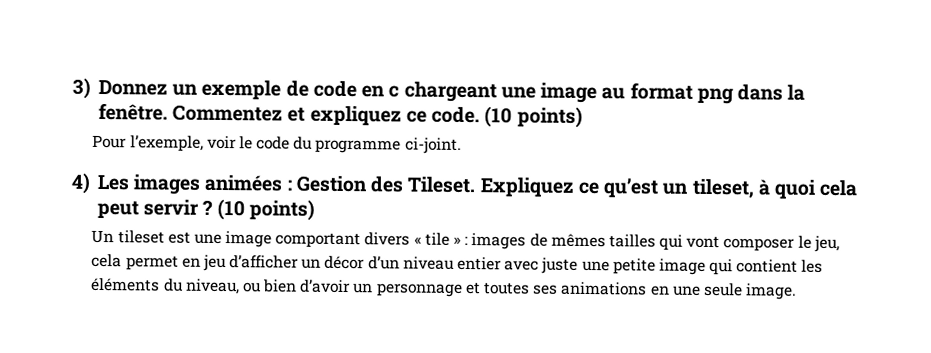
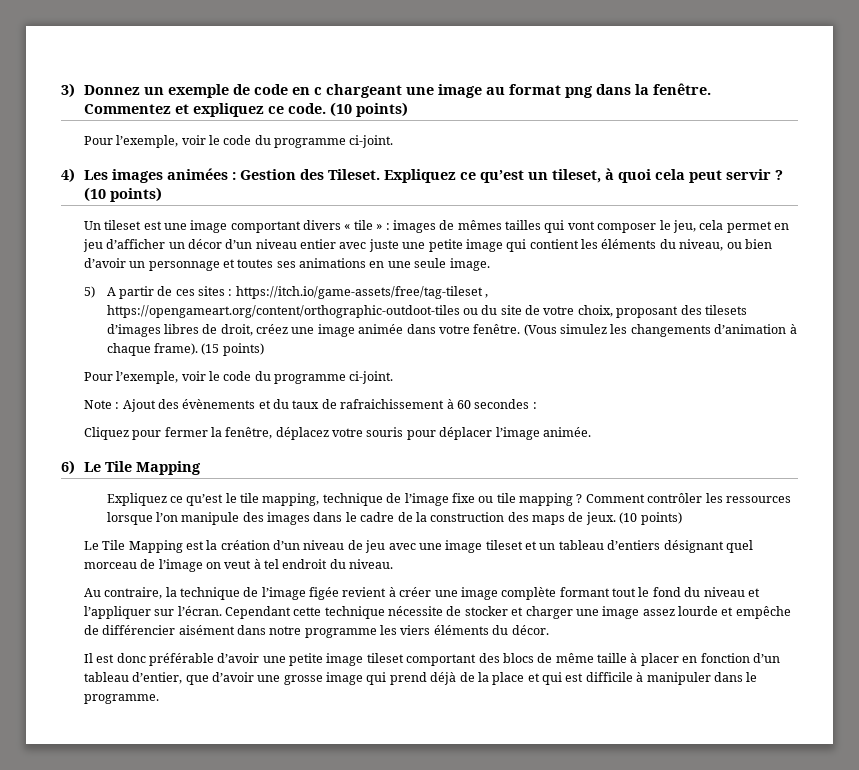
+ 5) A partir de ces sites : https://itch.io/game-assets/free/tag-tileset , https://opengameart.org/content/orthographic-outdoot-tiles ou du site de votre choix, proposant des tilesets d’images libres de droit, créez une image animée dans votre fenêtre. (Vous simulez les changements d’animation à chaque frame). (15 points)
+ Pour l’exemple, voir le code du programme ci-joint.
+ Note : Ajout des évènements et du taux de rafraichissement à 60 secondes :
+ Cliquez pour fermer la fenêtre, déplacez votre souris pour déplacer l’image animée.
+ 6) Le Tile Mapping
+ Expliquez ce qu’est le tile mapping, technique de l’image fixe ou tile mapping ? Comment contrôler les ressources lorsque l’on manipule des images dans le cadre de la construction des maps de jeux. (10 points)
+ Le Tile Mapping est la création d’un niveau de jeu avec une image tileset et un tableau d’entiers désignant quel morceau de l’image on veut à tel endroit du niveau.
+ Au contraire, la technique de l’image figée revient à créer une image complète formant tout le fond du niveau et l’appliquer sur l’écran. Cependant cette technique nécessite de stocker et charger une image assez lourde et empêche de différencier aisément dans notre programme les viers éléments du décor.
+ Il est donc préférable d’avoir une petite image tileset comportant des blocs de même taille à placer en fonction d’un tableau d’entier, que d’avoir une grosse image qui prend déjà de la place et qui est difficile à manipuler dans le programme.

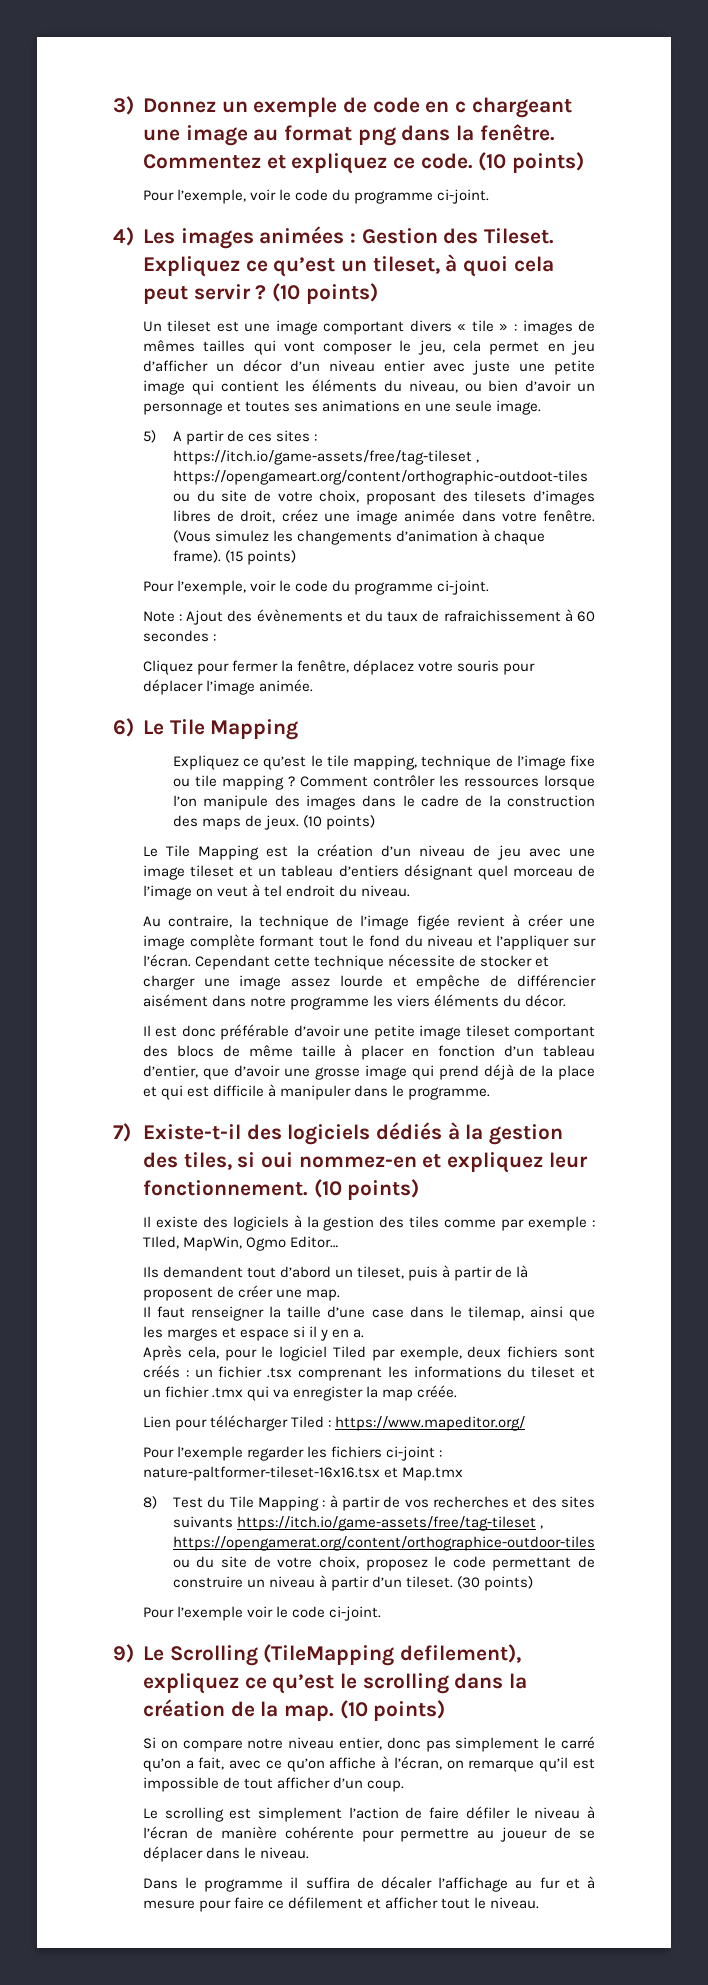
+ 7) Existe-t-il des logiciels dédiés à la gestion des tiles, si oui nommez-en et expliquez leur fonctionnement. (10 points)
+ Il existe des logiciels à la gestion des tiles comme par exemple : TIled, MapWin, Ogmo Editor…
+ Ils demandent tout d’abord un tileset, puis à partir de là proposent de créer une map.
+ Il faut renseigner la taille d’une case dans le tilemap, ainsi que les marges et espace si il y en a.
+ Après cela, pour le logiciel Tiled par exemple, deux fichiers sont créés : un fichier .tsx comprenant les informations du tileset et un fichier .tmx qui va enregister la map créée.
+ Lien pour télécharger Tiled : https://www.mapeditor.org/
+ Pour l’exemple regarder les fichiers ci-joint : nature-paltformer-tileset-16x16.tsx et Map.tmx
+ 8) Test du Tile Mapping : à partir de vos recherches et des sites suivants https://itch.io/game-assets/free/tag-tileset , https://opengamerat.org/content/orthographice-outdoor-tiles ou du site de votre choix, proposez le code permettant de construire un niveau à partir d’un tileset. (30 points)
+ Pour l’exemple voir le code ci-joint.
+ 9) Le Scrolling (TileMapping defilement), expliquez ce qu’est le scrolling dans la création de la map. (10 points)
+ Si on compare notre niveau entier, donc pas simplement le carré qu’on a fait, avec ce qu’on affiche à l’écran, on remarque qu’il est impossible de tout afficher d’un coup.
+ Le scrolling est simplement l’action de faire défiler le niveau à l’écran de manière cohérente pour permettre au joueur de se déplacer dans le niveau.
+ Dans le programme il suffira de décaler l’affichage au fur et à mesure pour faire ce défilement et afficher tout le niveau.

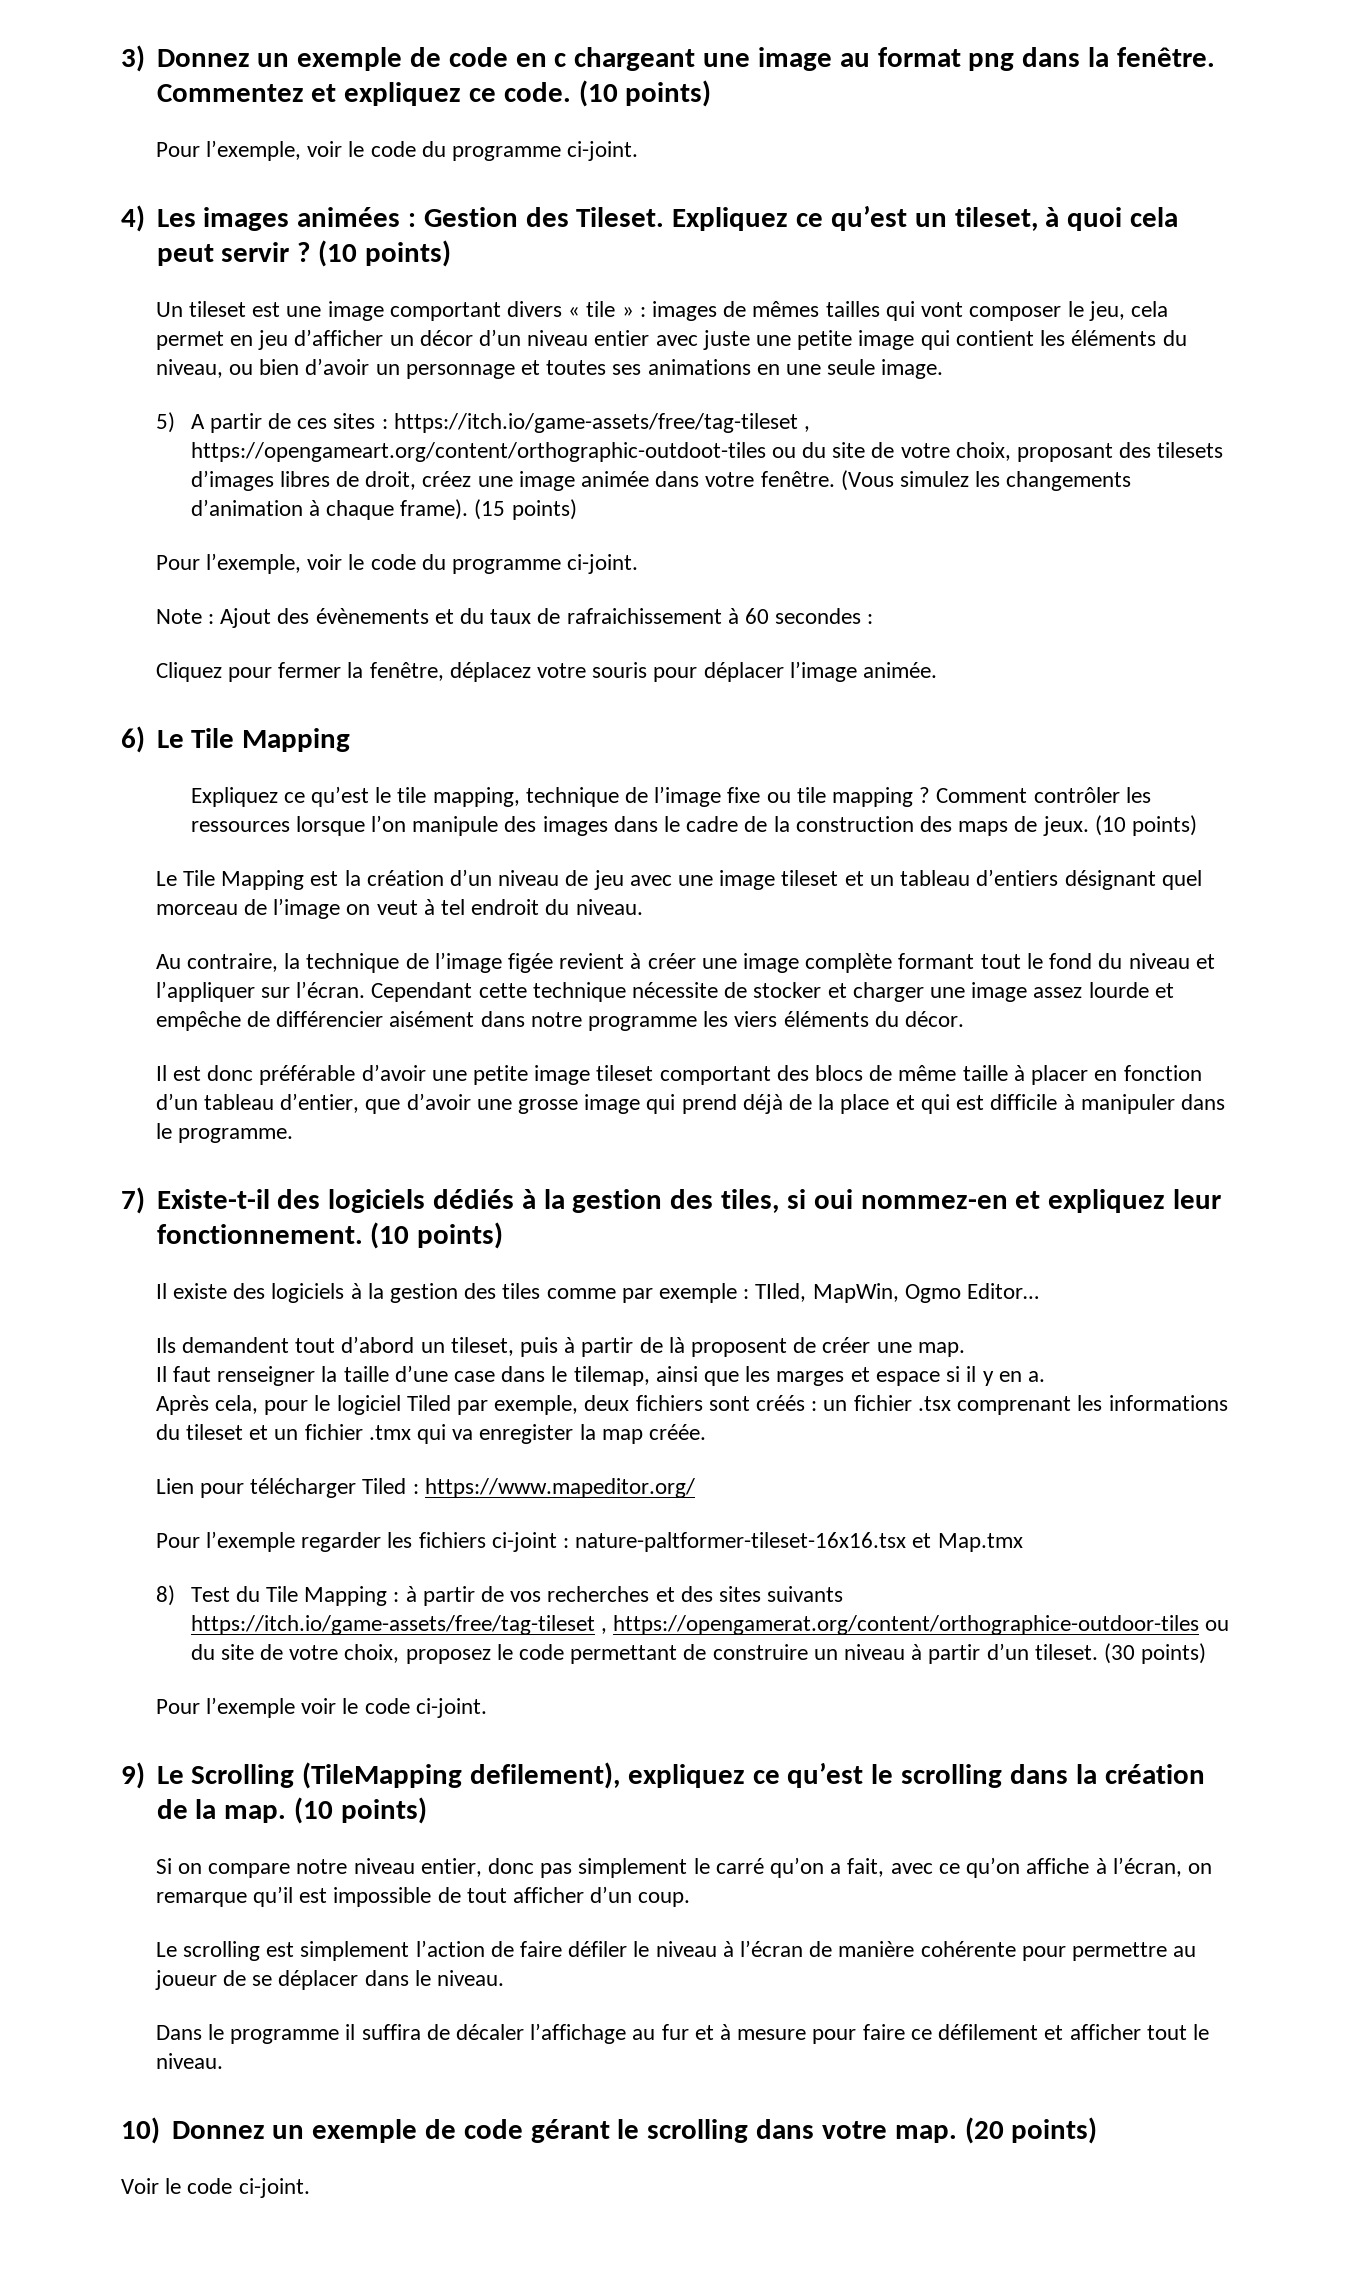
+ 10) Donnez un exemple de code gérant le scrolling dans votre map. (20 points)
+ Voir le code ci-joint.

